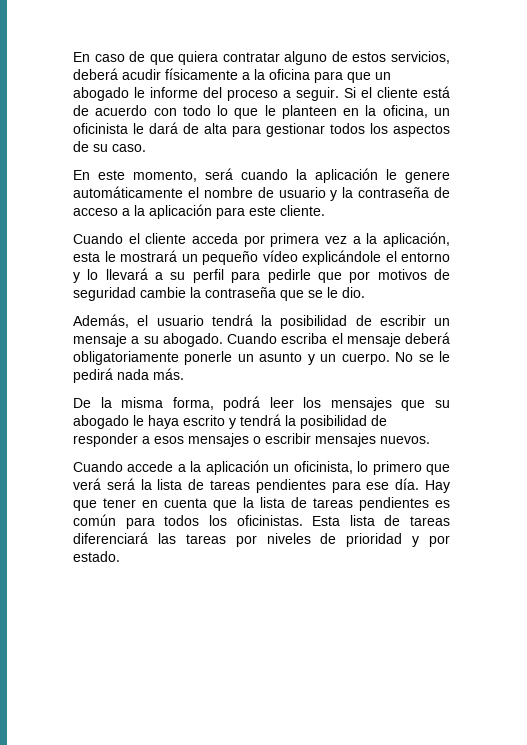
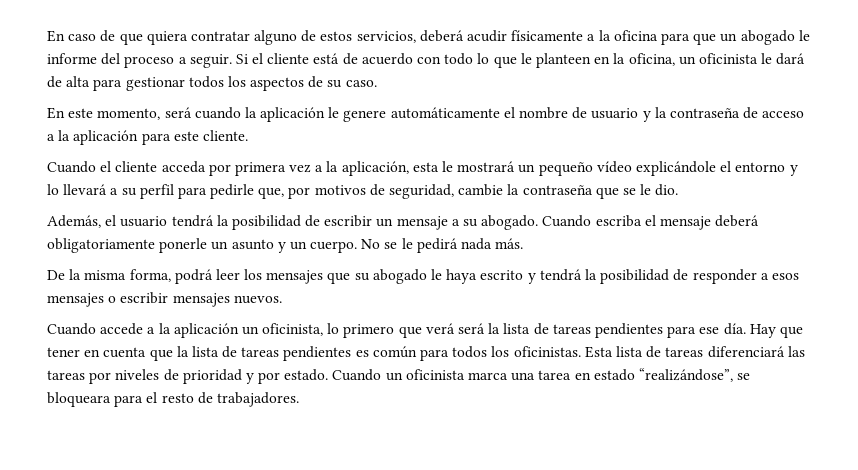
- Cuando el cliente acceda por primera vez a la aplicación, esta le mostrará un pequeño vídeo explicándole el entorno y lo llevará a su perfil para pedirle que por motivos de seguridad cambie la contraseña que se le dio.
+ Cuando el cliente acceda por primera vez a la aplicación, esta le mostrará un pequeño vídeo explicándole el entorno y lo llevará a su perfil para pedirle que, por motivos de seguridad, cambie la contraseña que se le dio.
+ Cuando un oficinista marca una tarea en estado “realizándose”, se bloqueara para el resto de trabajadores.

